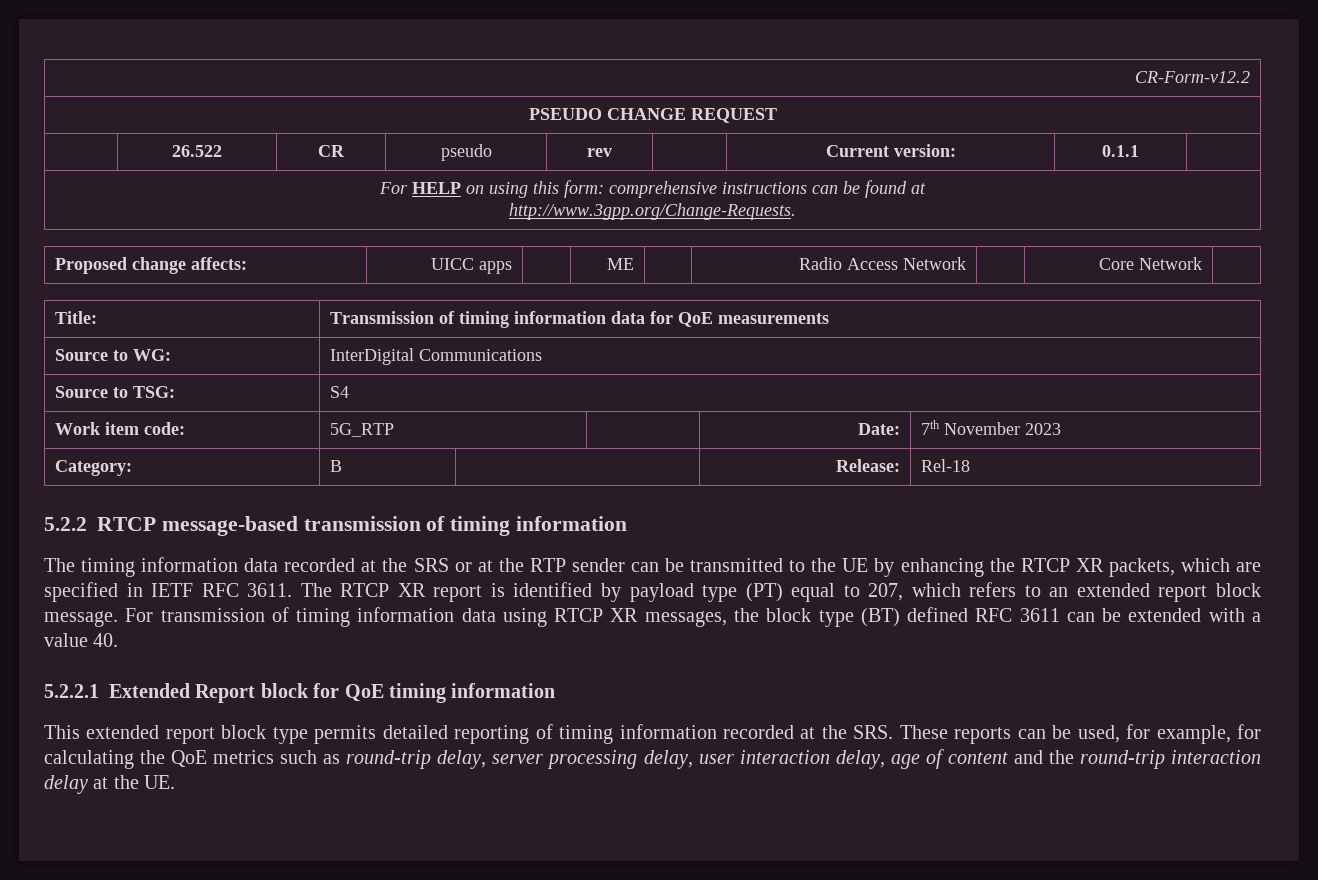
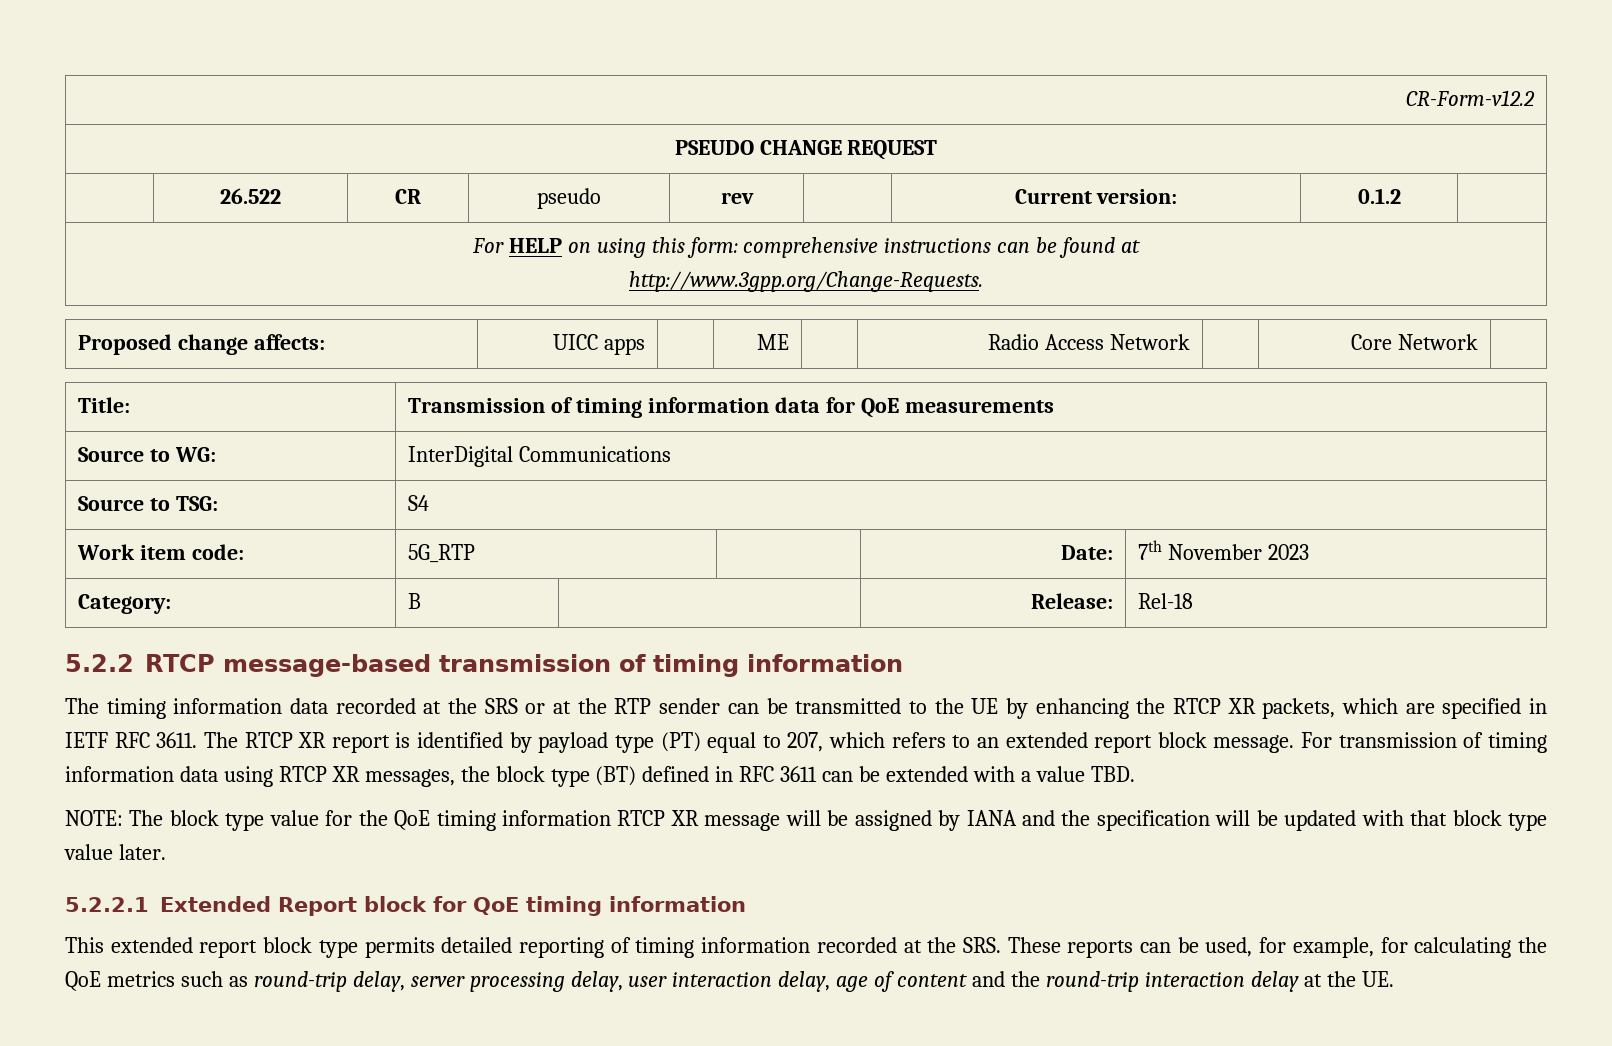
- | 26.522 | CR | pseudo | rev | | Current version: | 0.1.1 |
+ | 26.522 | CR | pseudo | rev | | Current version: | 0.1.2 |
- For transmission of timing information data using RTCP XR messages, the block type (BT) defined RFC 3611 can be extended with a value 40.
+ For transmission of timing information data using RTCP XR messages, the block type (BT) defined in RFC 3611 can be extended with a value TBD.
+ NOTE: The block type value for the QoE timing information RTCP XR message will be assigned by IANA and the specification will be updated with that block type value later.

